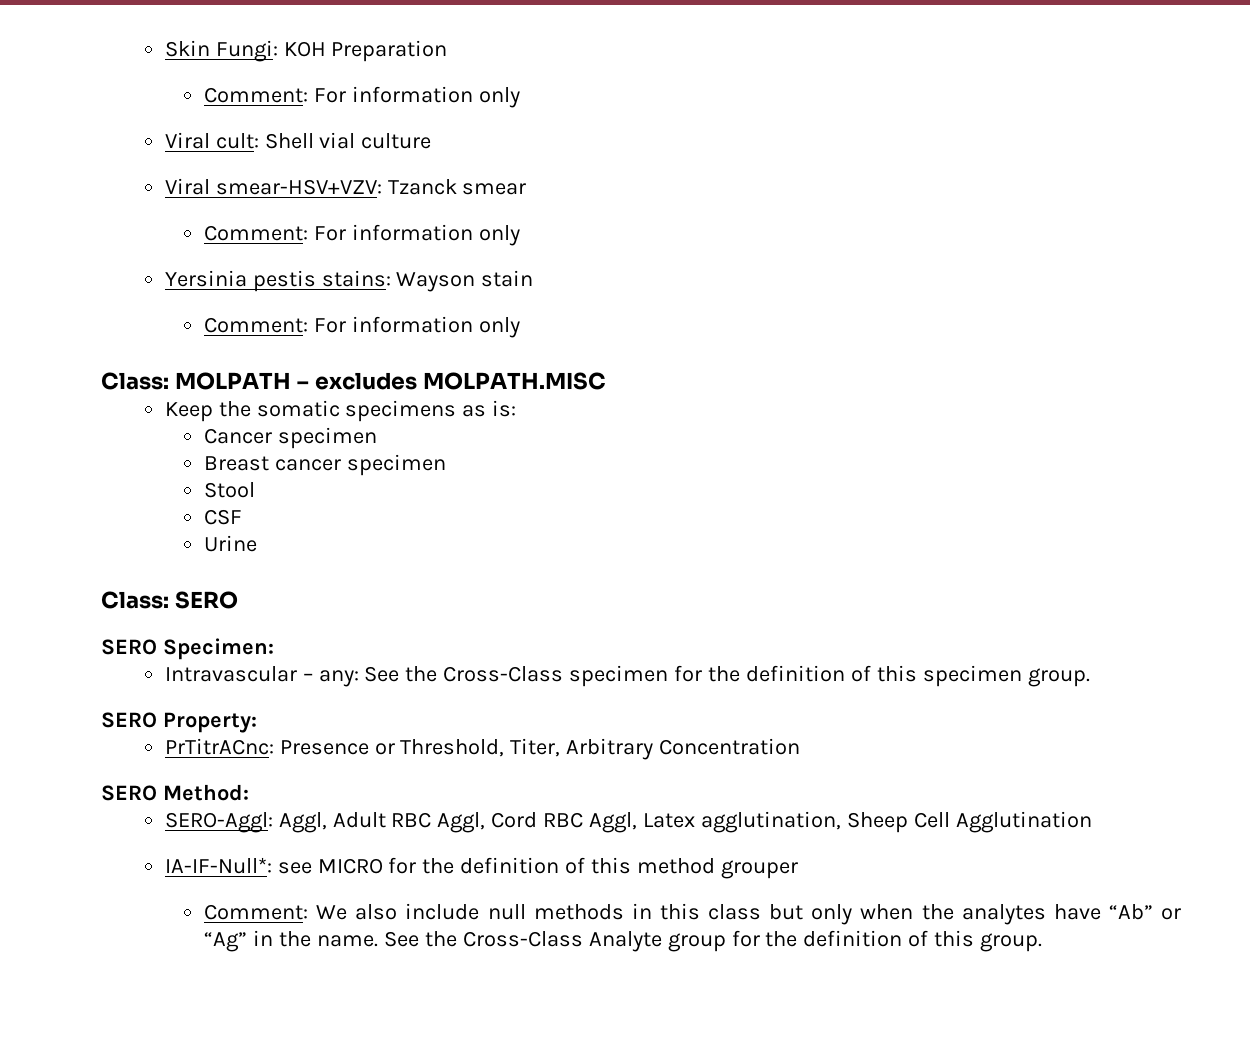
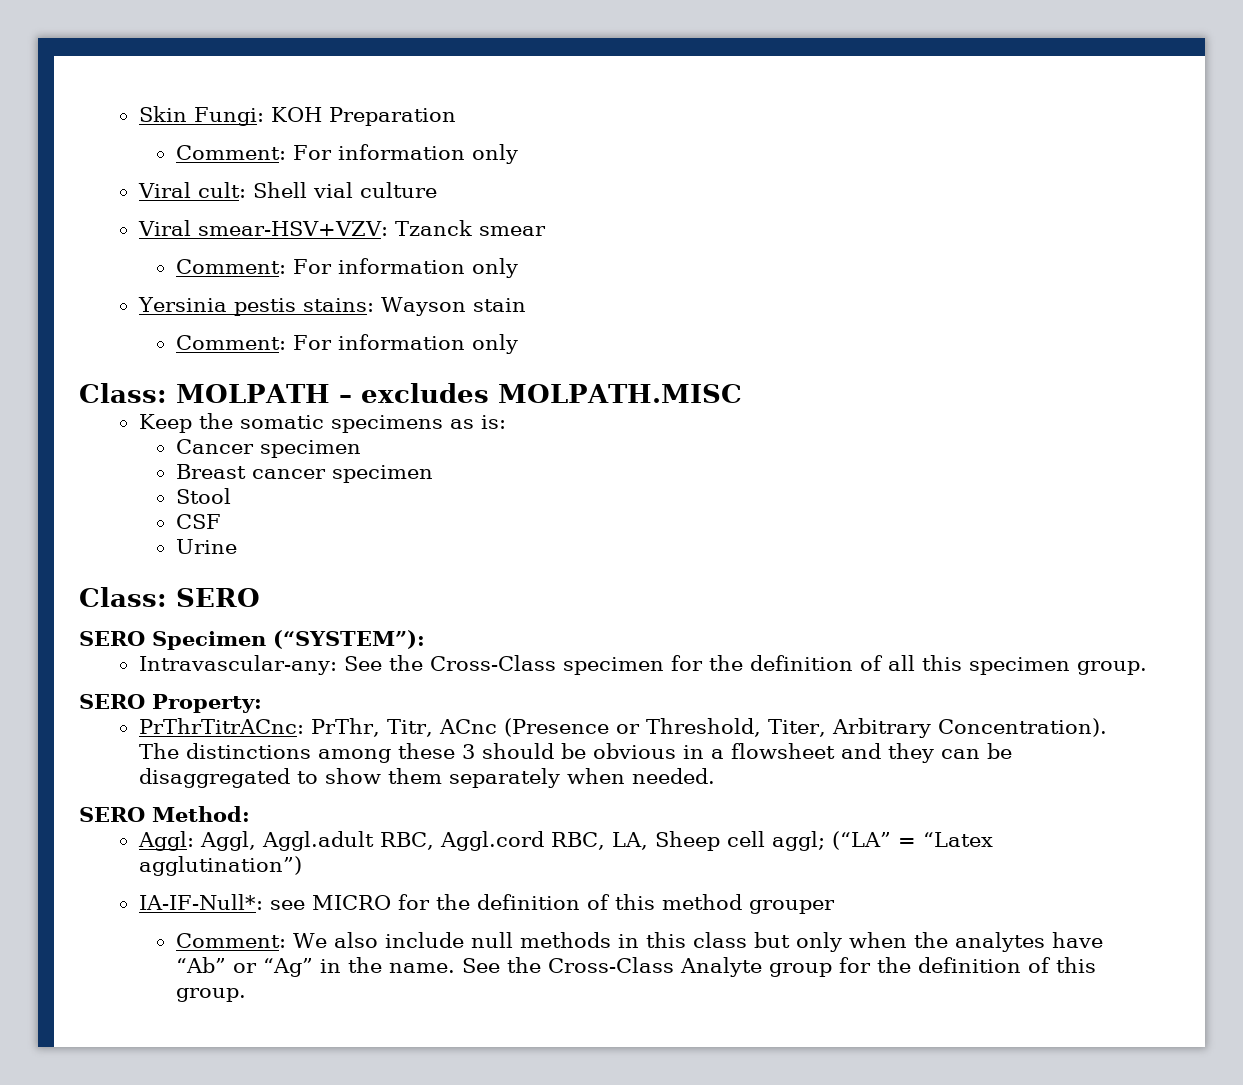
- SERO Specimen:
- Intravascular – any: See the Cross-Class specimen for the definition of this specimen group.
+ SERO Specimen (“SYSTEM”):
+ Intravascular-any: See the Cross-Class specimen for the definition of all this specimen group.
- PrTitrACnc: Presence or Threshold, Titer, Arbitrary Concentration
+ PrThrTitrACnc: PrThr, Titr, ACnc (Presence or Threshold, Titer, Arbitrary Concentration). The distinctions among these 3 should be obvious in a flowsheet and they can be disaggregated to show them separately when needed.
  SERO Method:
- SERO-Aggl: Aggl, Adult RBC Aggl, Cord RBC Aggl, Latex agglutination, Sheep Cell Agglutination
+ Aggl: Aggl, Aggl.adult RBC, Aggl.cord RBC, LA, Sheep cell aggl; (“LA” = “Latex agglutination”)

